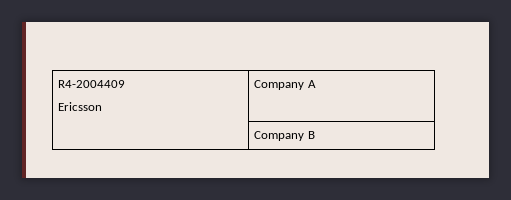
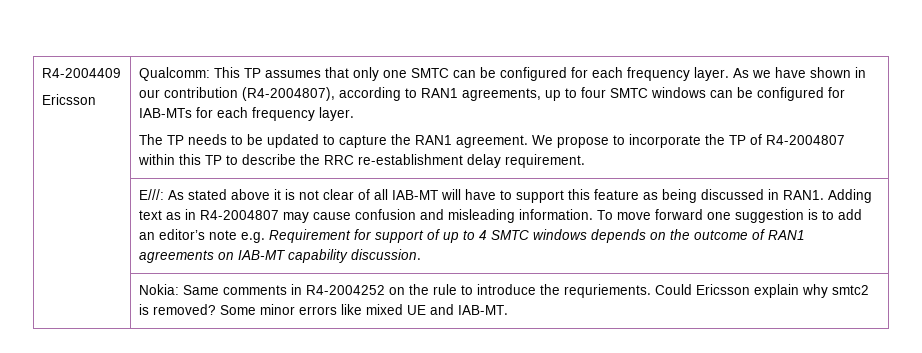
- Company A
- | Company B
+ Qualcomm: This TP assumes that only one SMTC can be configured for each frequency layer. As we have shown in our contribution (R4-2004807), according to RAN1 agreements, up to four SMTC windows can be configured for IAB-MTs for each frequency layer.
+ The TP needs to be updated to capture the RAN1 agreement. We propose to incorporate the TP of R4-2004807 within this TP to describe the RRC re-establishment delay requirement.
+ | E///: As stated above it is not clear of all IAB-MT will have to support this feature as being discussed in RAN1. Adding text as in R4-2004807 may cause confusion and misleading information. To move forward one suggestion is to add an editor’s note e.g. Requirement for support of up to 4 SMTC windows depends on the outcome of RAN1 agreements on IAB-MT capability discussion.
+ | Nokia: Same comments in R4-2004252 on the rule to introduce the requriements. Could Ericsson explain why smtc2 is removed? Some minor errors like mixed UE and IAB-MT.

